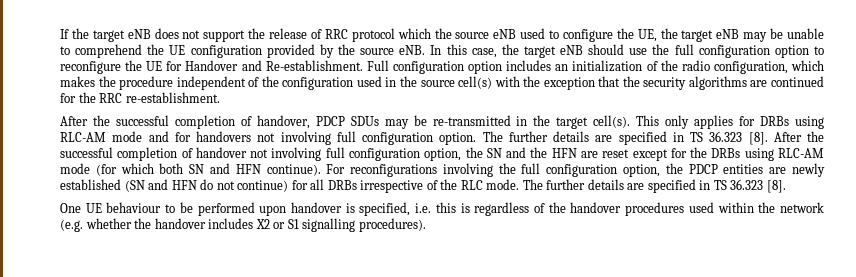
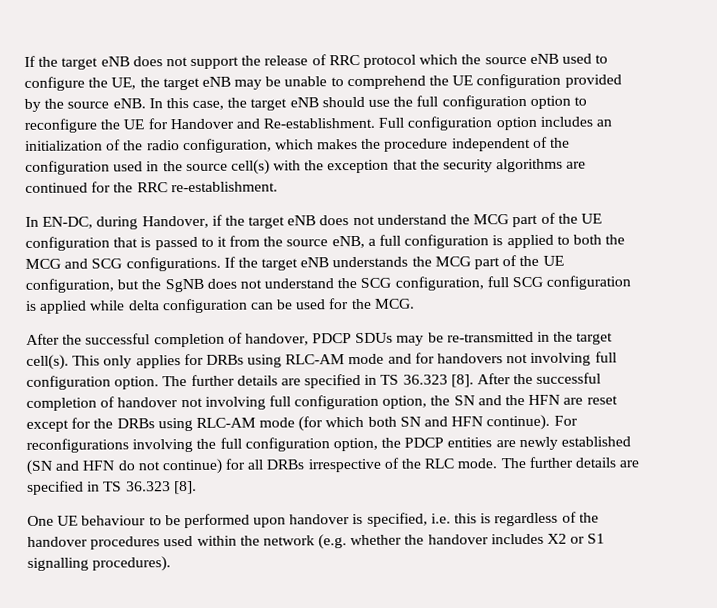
+ In EN-DC, during Handover, if the target eNB does not understand the MCG part of the UE configuration that is passed to it from the source eNB, a full configuration is applied to both the MCG and SCG configurations. If the target eNB understands the MCG part of the UE configuration, but the SgNB does not understand the SCG configuration, full SCG configuration is applied while delta configuration can be used for the MCG.

